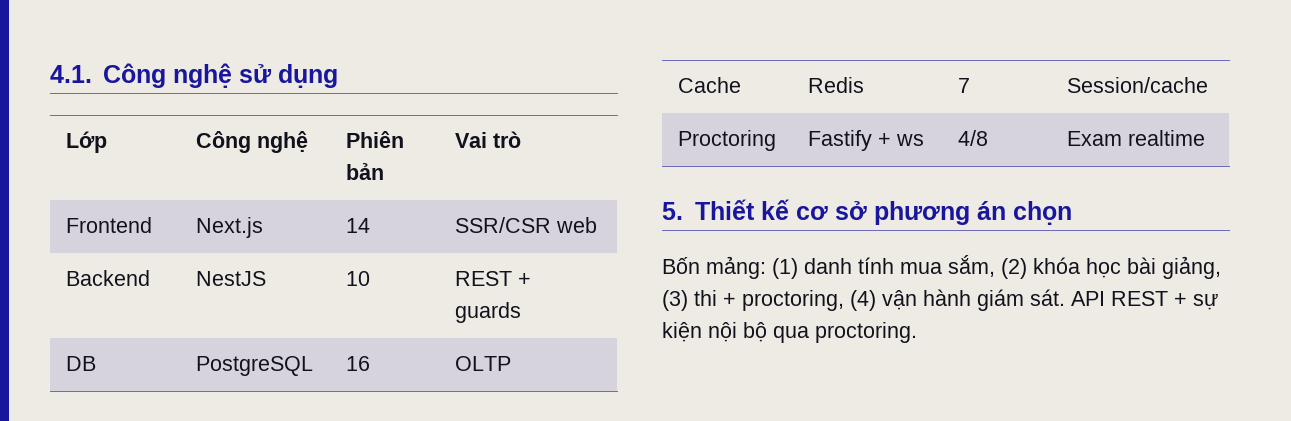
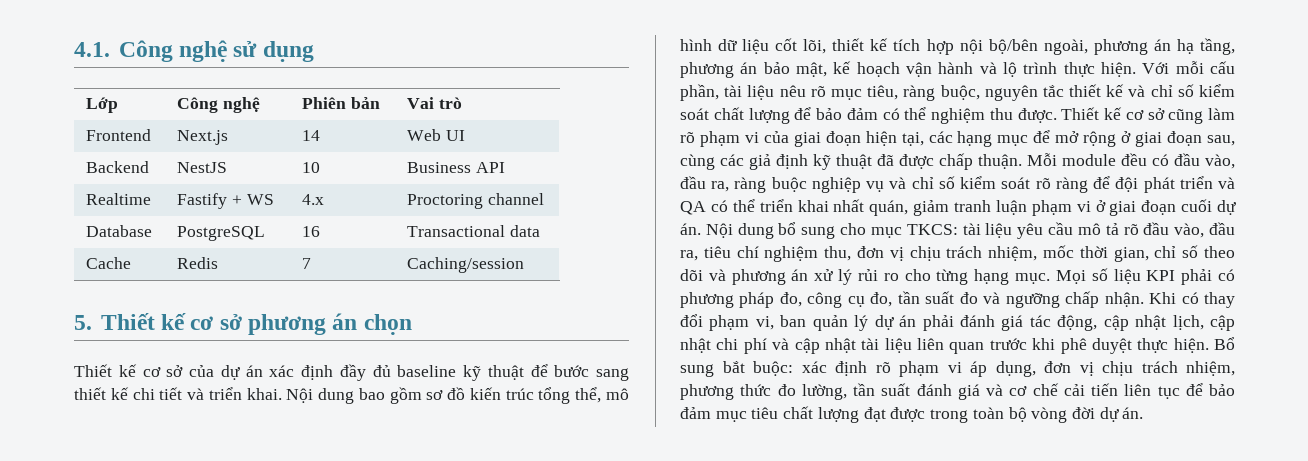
- Frontend | Next.js | 14 | SSR/CSR web
+ Frontend | Next.js | 14 | Web UI
- Backend | NestJS | 10 | REST + guards
- DB | PostgreSQL | 16 | OLTP
+ Backend | NestJS | 10 | Business API
+ Realtime | Fastify + WS | 4.x | Proctoring channel
+ Database | PostgreSQL | 16 | Transactional data
- Cache | Redis | 7 | Session/cache
- Proctoring | Fastify + ws | 4/8 | Exam realtime
+ Cache | Redis | 7 | Caching/session
- Bốn mảng: (1) danh tính mua sắm, (2) khóa học bài giảng, (3) thi + proctoring, (4) vận hành giám sát. API REST + sự kiện nội bộ qua proctoring.
+ Thiết kế cơ sở của dự án xác định đầy đủ baseline kỹ thuật để bước sang thiết kế chi tiết và triển khai. Nội dung bao gồm sơ đồ kiến trúc tổng thể, mô hình dữ liệu cốt lõi, thiết kế tích hợp nội bộ/bên ngoài, phương án hạ tầng, phương án bảo mật, kế hoạch vận hành và lộ trình thực hiện. Với mỗi cấu phần, tài liệu nêu rõ mục tiêu, ràng buộc, nguyên tắc thiết kế và chỉ số kiểm soát chất lượng để bảo đảm có thể nghiệm thu được. Thiết kế cơ sở cũng làm rõ phạm vi của giai đoạn hiện tại, các hạng mục để mở rộng ở giai đoạn sau, cùng các giả định kỹ thuật đã được chấp thuận. Mỗi module đều có đầu vào, đầu ra, ràng buộc nghiệp vụ và chỉ số kiểm soát rõ ràng để đội phát triển và QA có thể triển khai nhất quán, giảm tranh luận phạm vi ở giai đoạn cuối dự án. Nội dung bổ sung cho mục TKCS: tài liệu yêu cầu mô tả rõ đầu vào, đầu ra, tiêu chí nghiệm thu, đơn vị chịu trách nhiệm, mốc thời gian, chỉ số theo dõi và phương án xử lý rủi ro cho từng hạng mục. Mọi số liệu KPI phải có phương pháp đo, công cụ đo, tần suất đo và ngưỡng chấp nhận. Khi có thay đổi phạm vi, ban quản lý dự án phải đánh giá tác động, cập nhật lịch, cập nhật chi phí và cập nhật tài liệu liên quan trước khi phê duyệt thực hiện. Bổ sung bắt buộc: xác định rõ phạm vi áp dụng, đơn vị chịu trách nhiệm, phương thức đo lường, tần suất đánh giá và cơ chế cải tiến liên tục để bảo đảm mục tiêu chất lượng đạt được trong toàn bộ vòng đời dự án.

